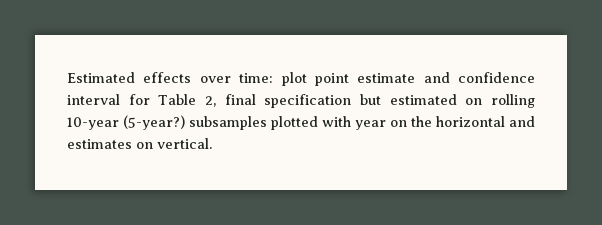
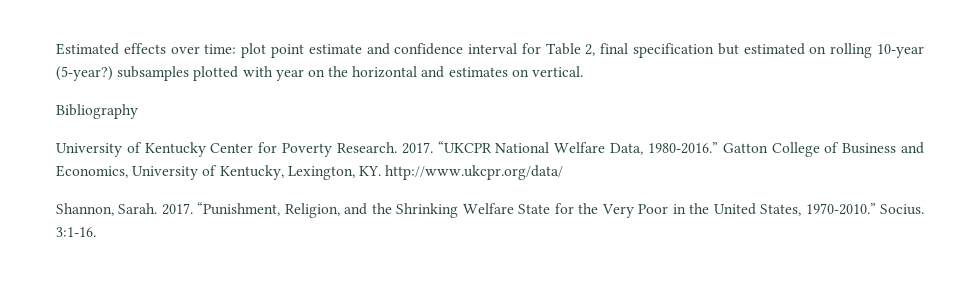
+ Bibliography
+ University of Kentucky Center for Poverty Research. 2017. “UKCPR National Welfare Data, 1980-2016.” Gatton College of Business and Economics, University of Kentucky, Lexington, KY. http://www.ukcpr.org/data/
+ Shannon, Sarah. 2017. “Punishment, Religion, and the Shrinking Welfare State for the Very Poor in the United States, 1970-2010.” Socius. 3:1-16.

